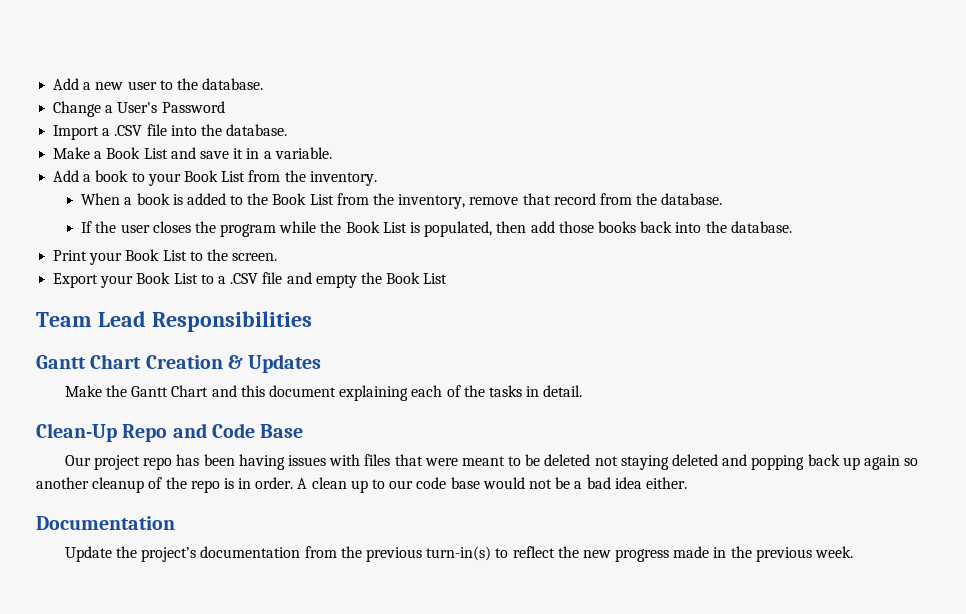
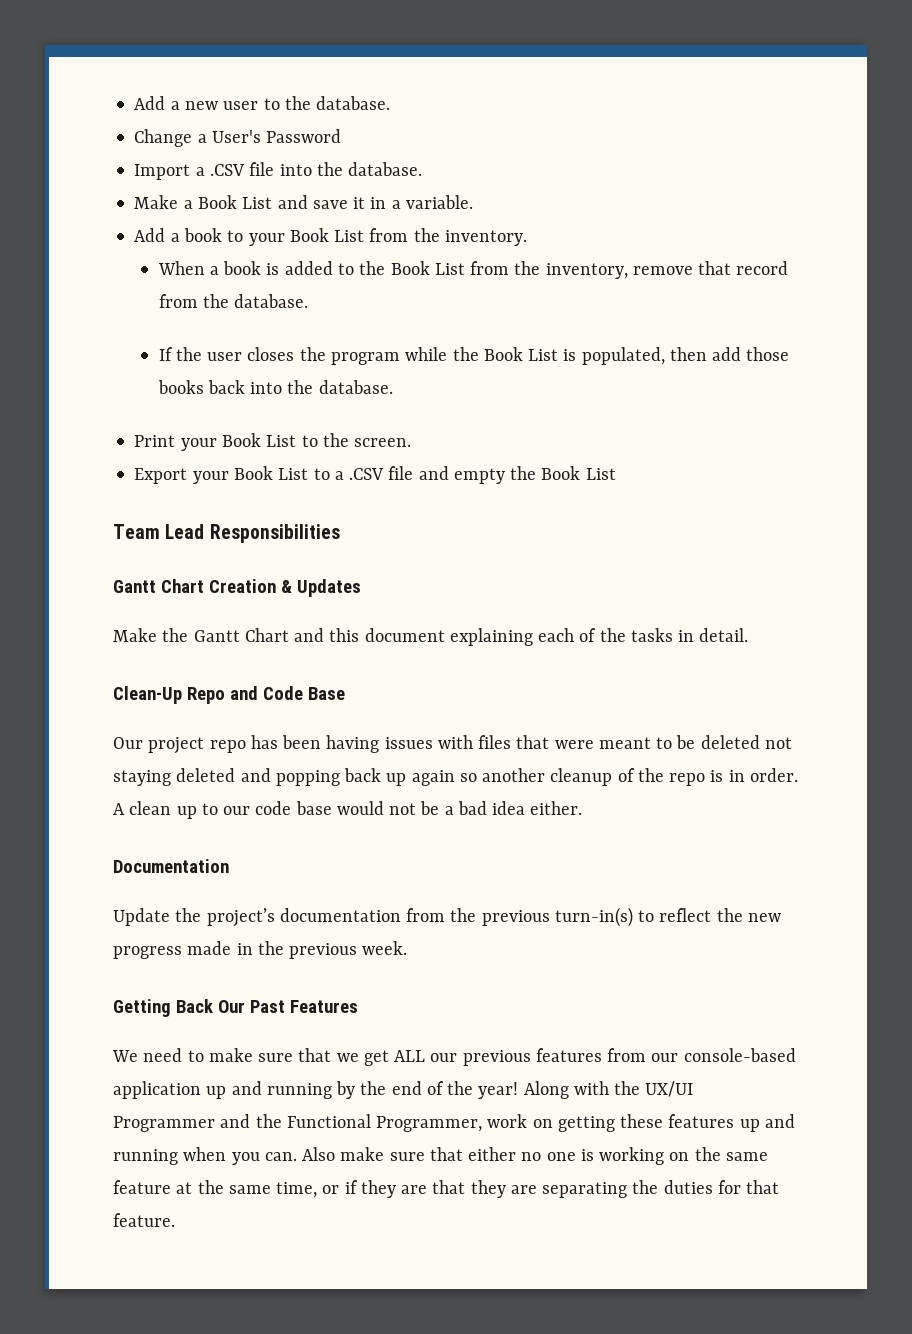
+ Getting Back Our Past Features
+ We need to make sure that we get ALL our previous features from our console-based application up and running by the end of the year! Along with the UX/UI Programmer and the Functional Programmer, work on getting these features up and running when you can. Also make sure that either no one is working on the same feature at the same time, or if they are that they are separating the duties for that feature.

